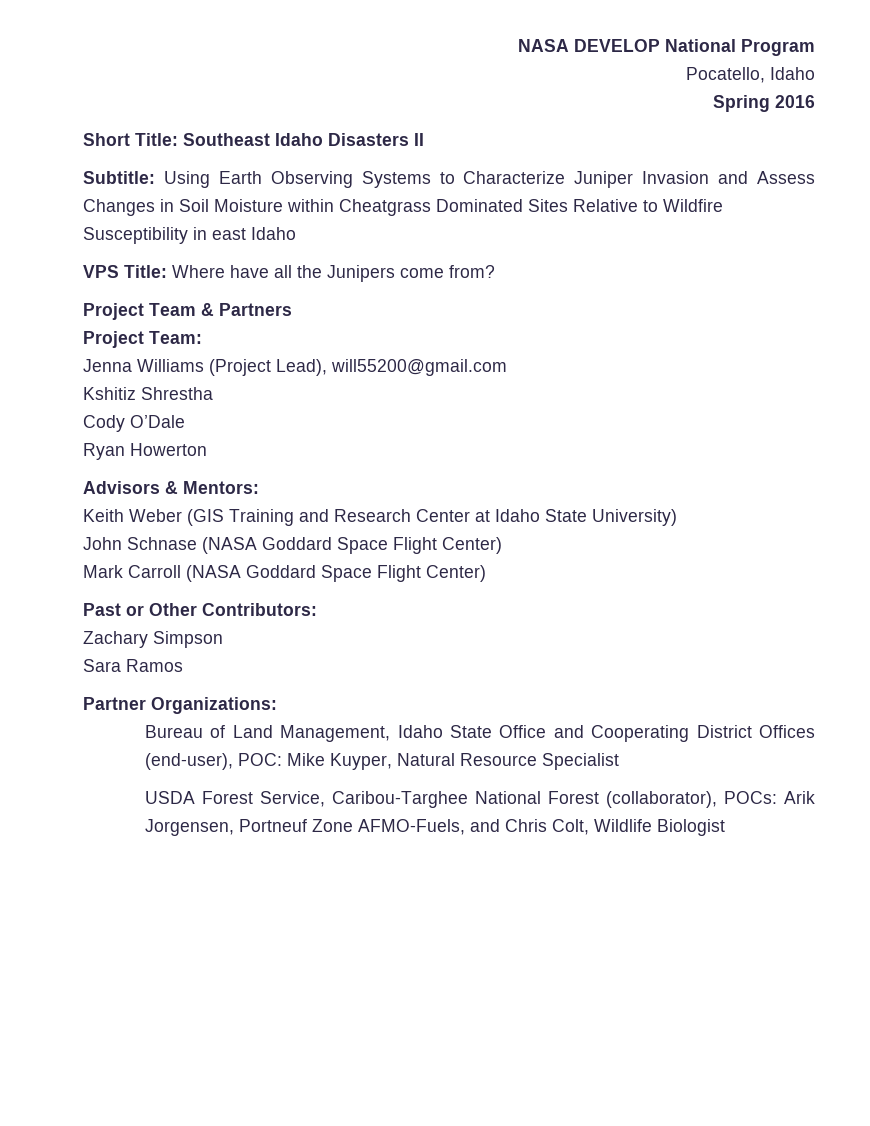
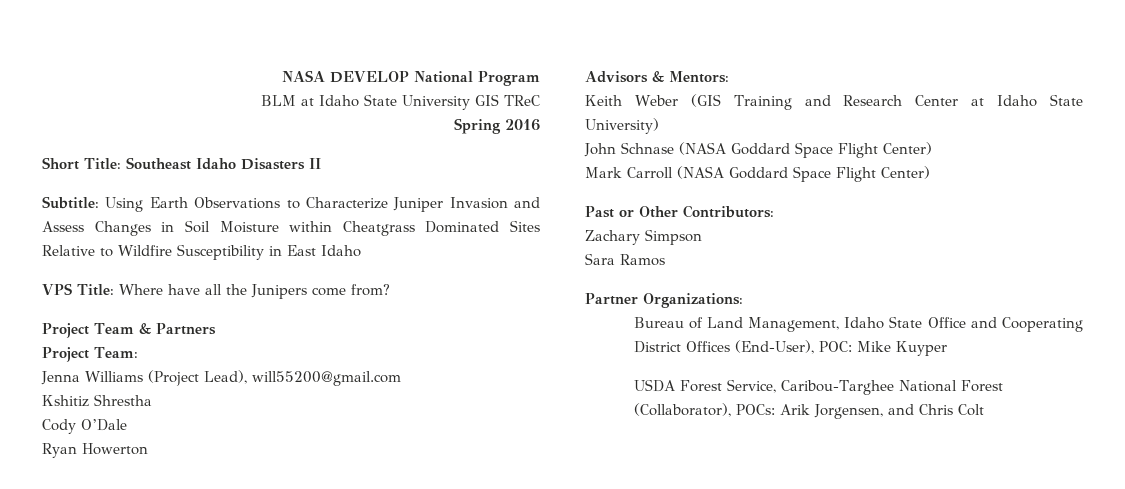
- Pocatello, Idaho
+ BLM at Idaho State University GIS TReC
- Subtitle: Using Earth Observing Systems to Characterize Juniper Invasion and Assess Changes in Soil Moisture within Cheatgrass Dominated Sites Relative to Wildfire Susceptibility in east Idaho
+ Subtitle: Using Earth Observations to Characterize Juniper Invasion and Assess Changes in Soil Moisture within Cheatgrass Dominated Sites Relative to Wildfire Susceptibility in East Idaho
- Bureau of Land Management, Idaho State Office and Cooperating District Offices (end-user), POC: Mike Kuyper, Natural Resource Specialist
+ Bureau of Land Management, Idaho State Office and Cooperating District Offices (End-User), POC: Mike Kuyper
- USDA Forest Service, Caribou-Targhee National Forest (collaborator), POCs: Arik Jorgensen, Portneuf Zone AFMO-Fuels, and Chris Colt, Wildlife Biologist
+ USDA Forest Service, Caribou-Targhee National Forest (Collaborator), POCs: Arik Jorgensen, and Chris Colt

